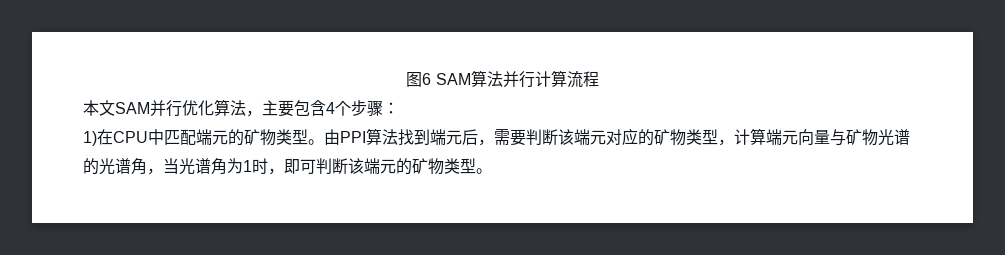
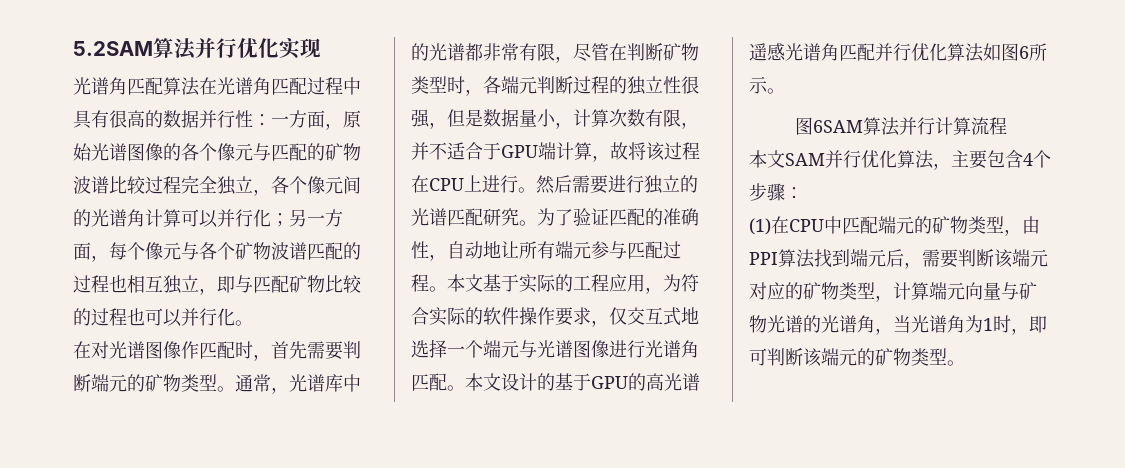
- 图6 SAM算法并行计算流程
+ 5.2SAM算法并行优化实现
+ 光谱角匹配算法在光谱角匹配过程中具有很高的数据并行性：一方面，原始光谱图像的各个像元与匹配的矿物波谱比较过程完全独立，各个像元间的光谱角计算可以并行化；另一方面，每个像元与各个矿物波谱匹配的过程也相互独立，即与匹配矿物比较的过程也可以并行化。
+ 在对光谱图像作匹配时，首先需要判断端元的矿物类型。通常，光谱库中的光谱都非常有限，尽管在判断矿物类型时，各端元判断过程的独立性很强，但是数据量小，计算次数有限，并不适合于GPU端计算，故将该过程在CPU上进行。然后需要进行独立的光谱匹配研究。为了验证匹配的准确性，自动地让所有端元参与匹配过程。本文基于实际的工程应用，为符合实际的软件操作要求，仅交互式地选择一个端元与光谱图像进行光谱角匹配。本文设计的基于GPU的高光谱遥感光谱角匹配并行优化算法如图6所示。
+ 图6SAM算法并行计算流程
- 1)在CPU中匹配端元的矿物类型。由PPI算法找到端元后，需要判断该端元对应的矿物类型，计算端元向量与矿物光谱的光谱角，当光谱角为1时，即可判断该端元的矿物类型。
+ (1)在CPU中匹配端元的矿物类型，由PPI算法找到端元后，需要判断该端元对应的矿物类型，计算端元向量与矿物光谱的光谱角，当光谱角为1时，即可判断该端元的矿物类型。

